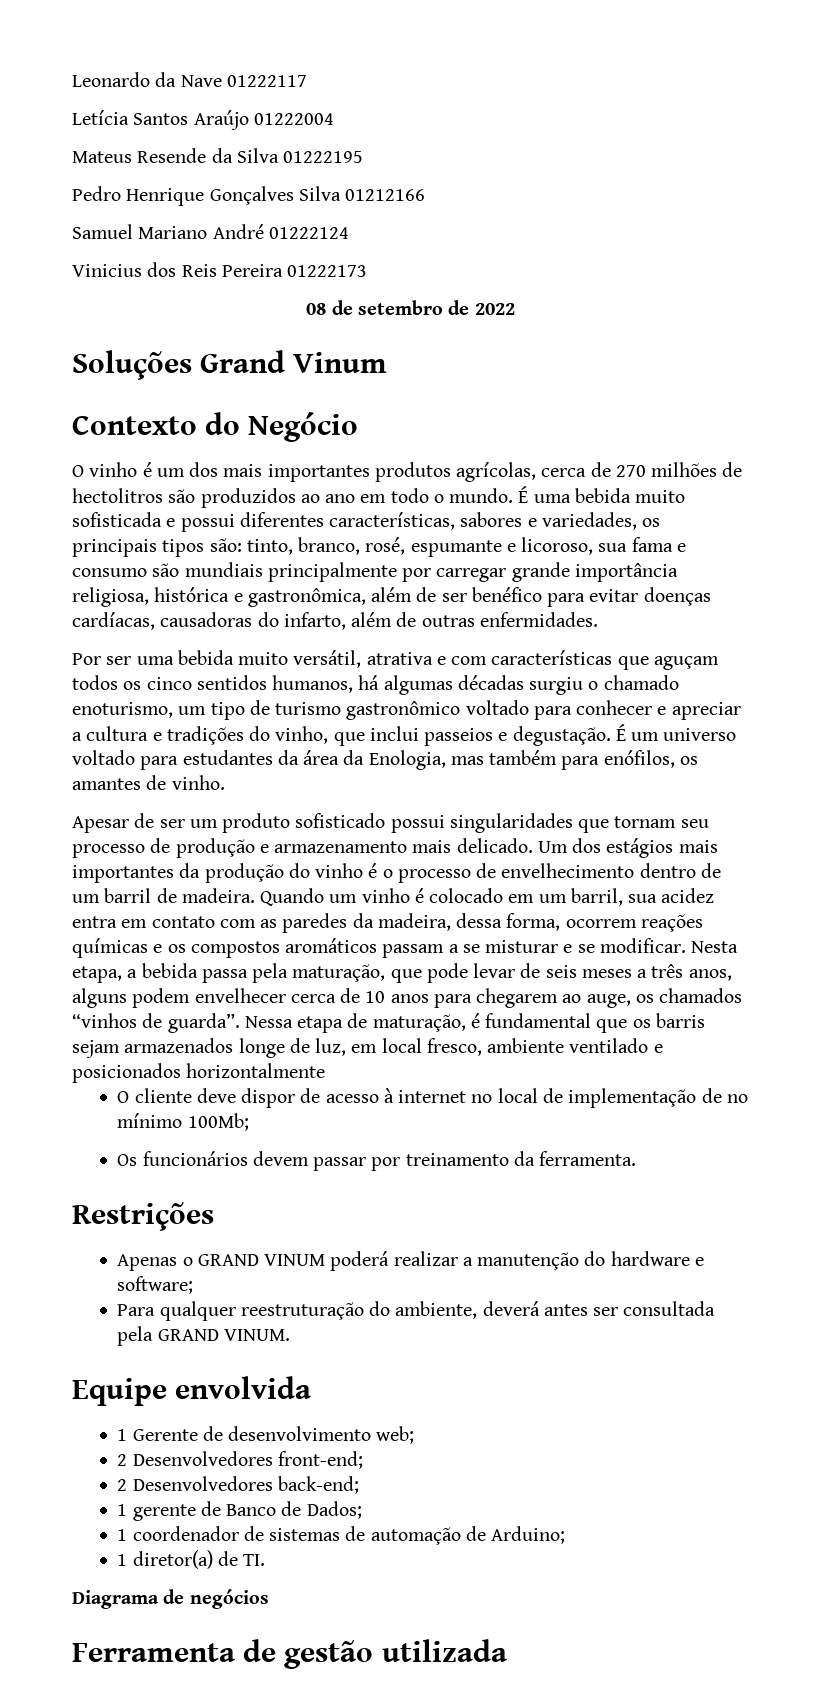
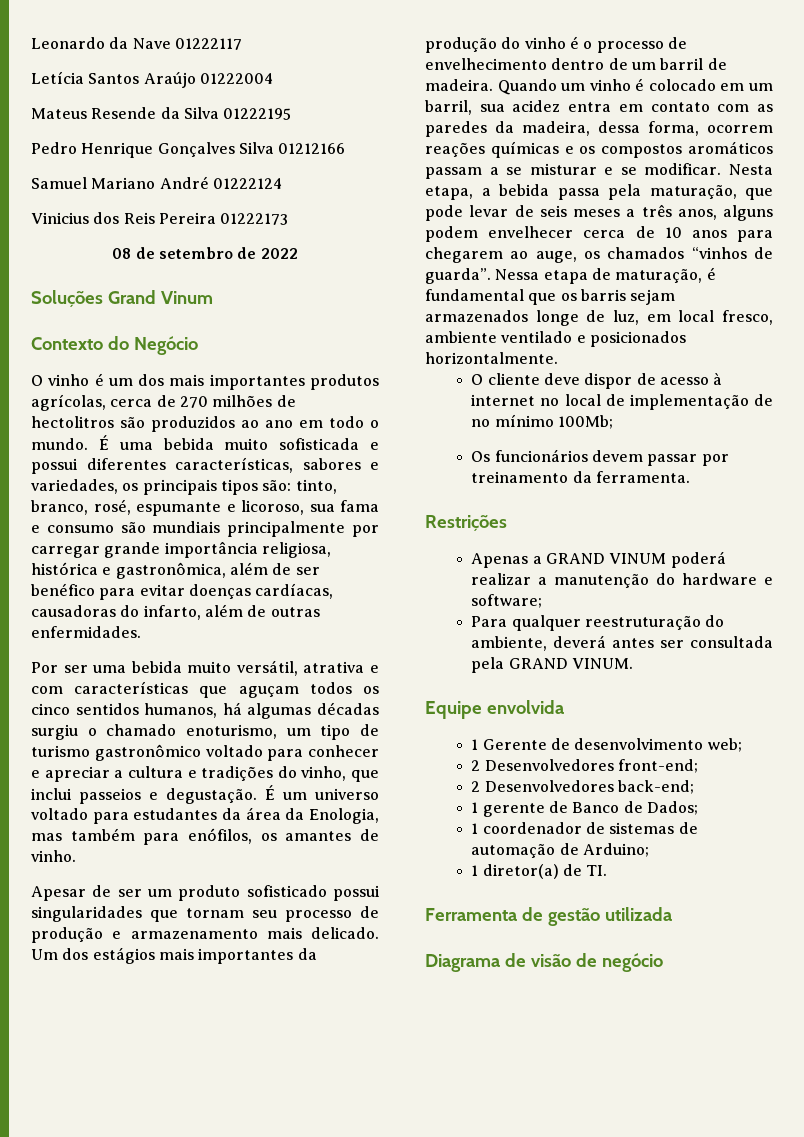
- Nessa etapa de maturação, é fundamental que os barris sejam armazenados longe de luz, em local fresco, ambiente ventilado e posicionados horizontalmente
+ Nessa etapa de maturação, é fundamental que os barris sejam armazenados longe de luz, em local fresco, ambiente ventilado e posicionados horizontalmente.
- Apenas o GRAND VINUM poderá realizar a manutenção do hardware e software;
+ Apenas a GRAND VINUM poderá realizar a manutenção do hardware e software;
- Diagrama de negócios
+ Diagrama de visão de negócio

